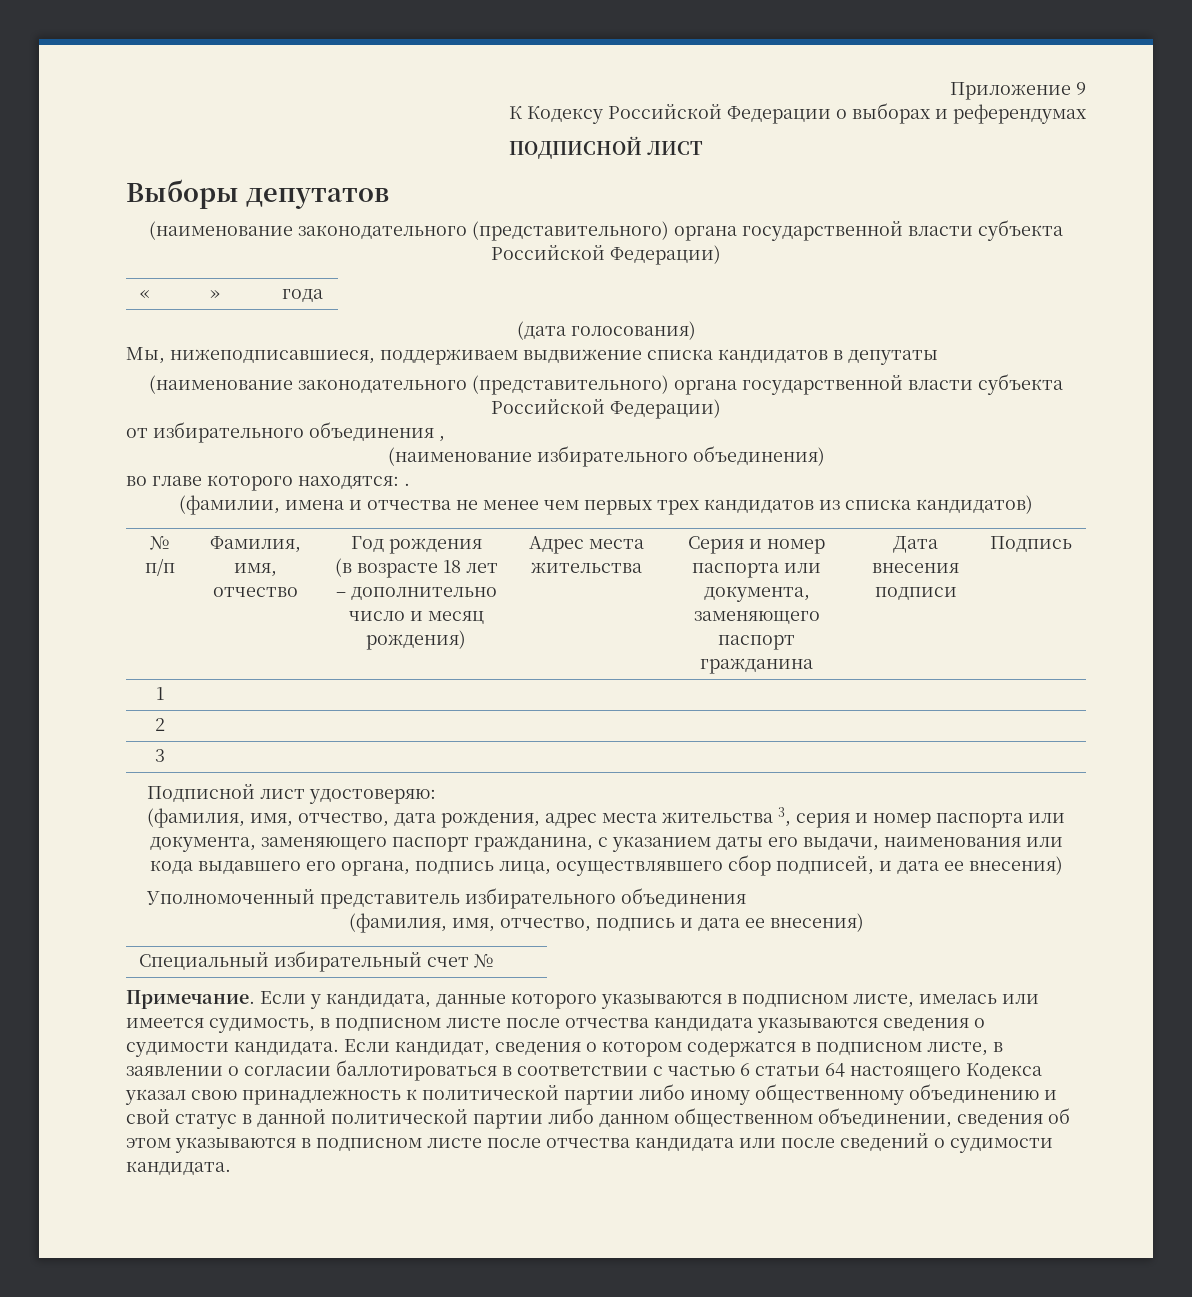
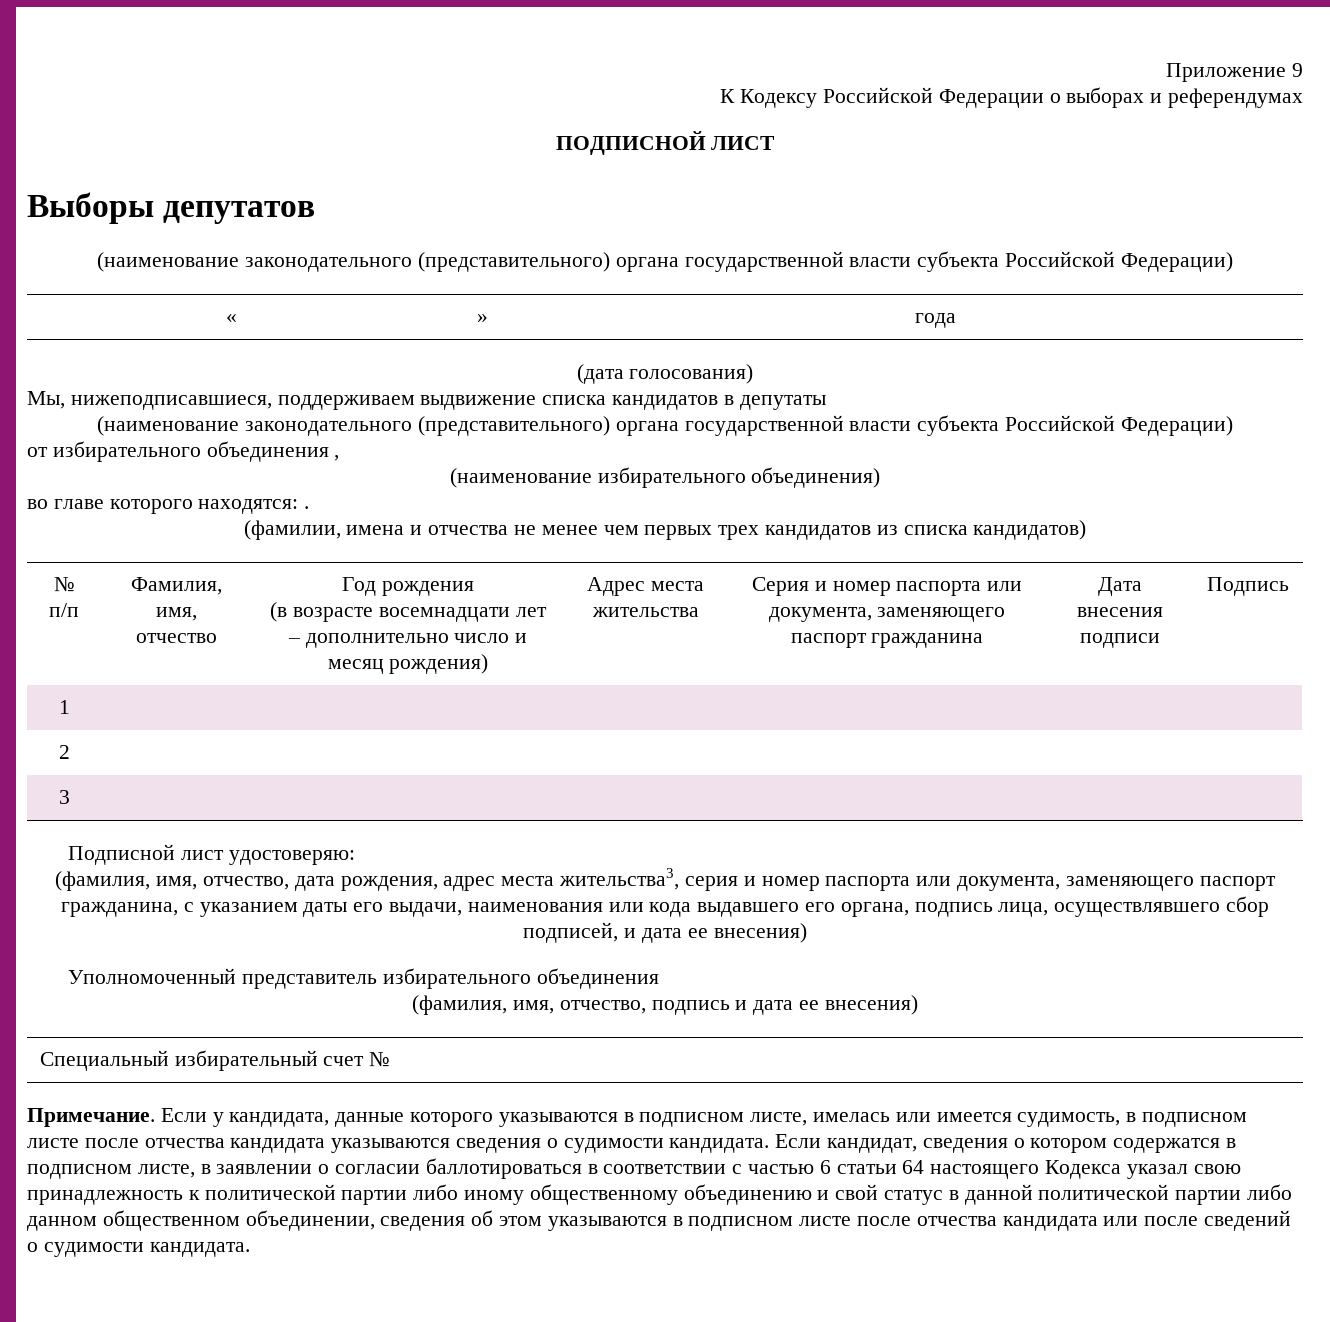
  № п/п | Фамилия, имя, отчество | Год рождения
- (в возрасте 18 лет – дополнительно число и месяц рождения) | Адрес места жительства | Серия и номер паспорта или документа, заменяющего паспорт гражданина | Дата внесения подписи | Подпись
+ (в возрасте восемнадцати лет – дополнительно число и месяц рождения) | Адрес места жительства | Серия и номер паспорта или документа, заменяющего паспорт гражданина | Дата внесения подписи | Подпись
- (фамилия, имя, отчество, дата рождения, адрес места жительства 3, серия и номер паспорта или документа, заменяющего паспорт гражданина, с указанием даты его выдачи, наименования или кода выдавшего его органа, подпись лица, осуществлявшего сбор подписей, и дата ее внесения)
+ (фамилия, имя, отчество, дата рождения, адрес места жительства3, серия и номер паспорта или документа, заменяющего паспорт гражданина, с указанием даты его выдачи, наименования или кода выдавшего его органа, подпись лица, осуществлявшего сбор подписей, и дата ее внесения)

